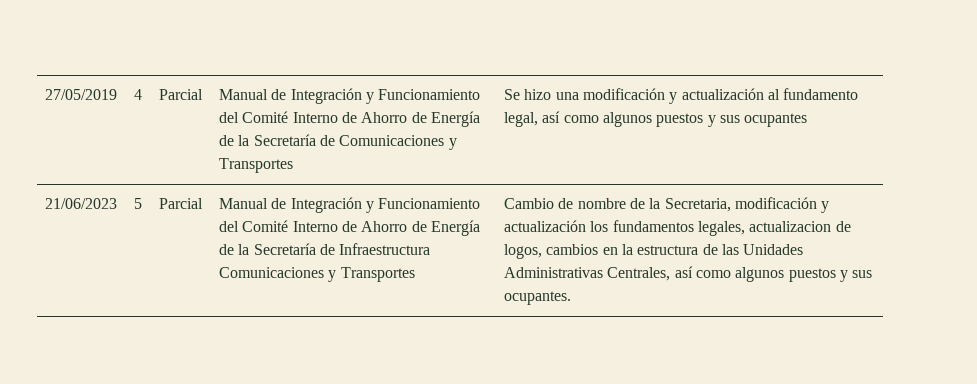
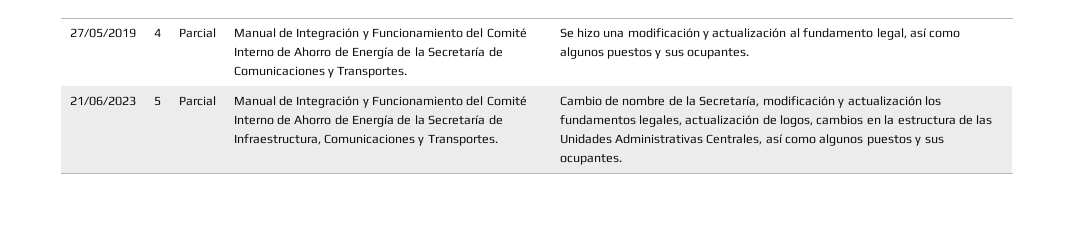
- 27/05/2019 | 4 | Parcial | Manual de Integración y Funcionamiento del Comité Interno de Ahorro de Energía de la Secretaría de Comunicaciones y Transportes | Se hizo una modificación y actualización al fundamento legal, así como algunos puestos y sus ocupantes
+ 27/05/2019 | 4 | Parcial | Manual de Integración y Funcionamiento del Comité Interno de Ahorro de Energía de la Secretaría de Comunicaciones y Transportes. | Se hizo una modificación y actualización al fundamento legal, así como algunos puestos y sus ocupantes.
- Manual de Integración y Funcionamiento del Comité Interno de Ahorro de Energía de la Secretaría de Infraestructura Comunicaciones y Transportes
+ Manual de Integración y Funcionamiento del Comité Interno de Ahorro de Energía de la Secretaría de Infraestructura, Comunicaciones y Transportes.
- Cambio de nombre de la Secretaria, modificación y actualización los fundamentos legales, actualizacion de logos, cambios en la estructura de las Unidades Administrativas Centrales, así como algunos puestos y sus ocupantes.
+ Cambio de nombre de la Secretaría, modificación y actualización los fundamentos legales, actualización de logos, cambios en la estructura de las Unidades Administrativas Centrales, así como algunos puestos y sus ocupantes.

